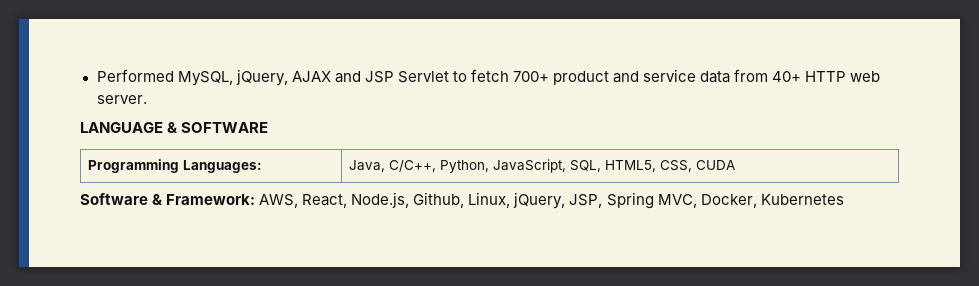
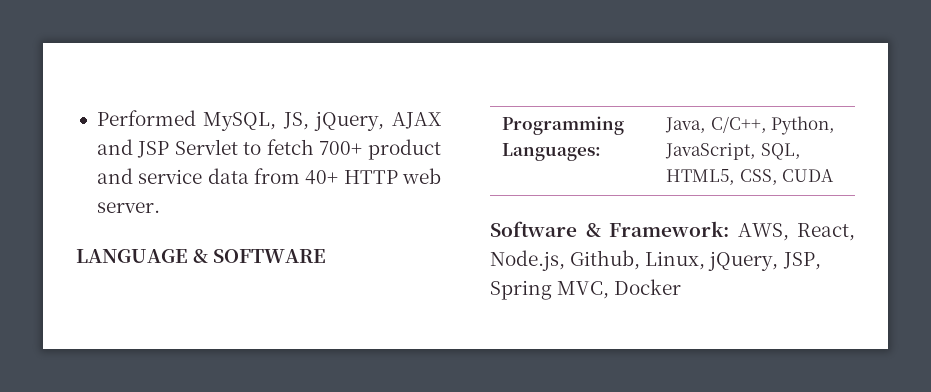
- Performed MySQL, jQuery, AJAX and JSP Servlet to fetch 700+ product and service data from 40+ HTTP web server.
+ Performed MySQL, JS, jQuery, AJAX and JSP Servlet to fetch 700+ product and service data from 40+ HTTP web server.
- Software & Framework: AWS, React, Node.js, Github, Linux, jQuery, JSP, Spring MVC, Docker, Kubernetes
+ Software & Framework: AWS, React, Node.js, Github, Linux, jQuery, JSP, Spring MVC, Docker

